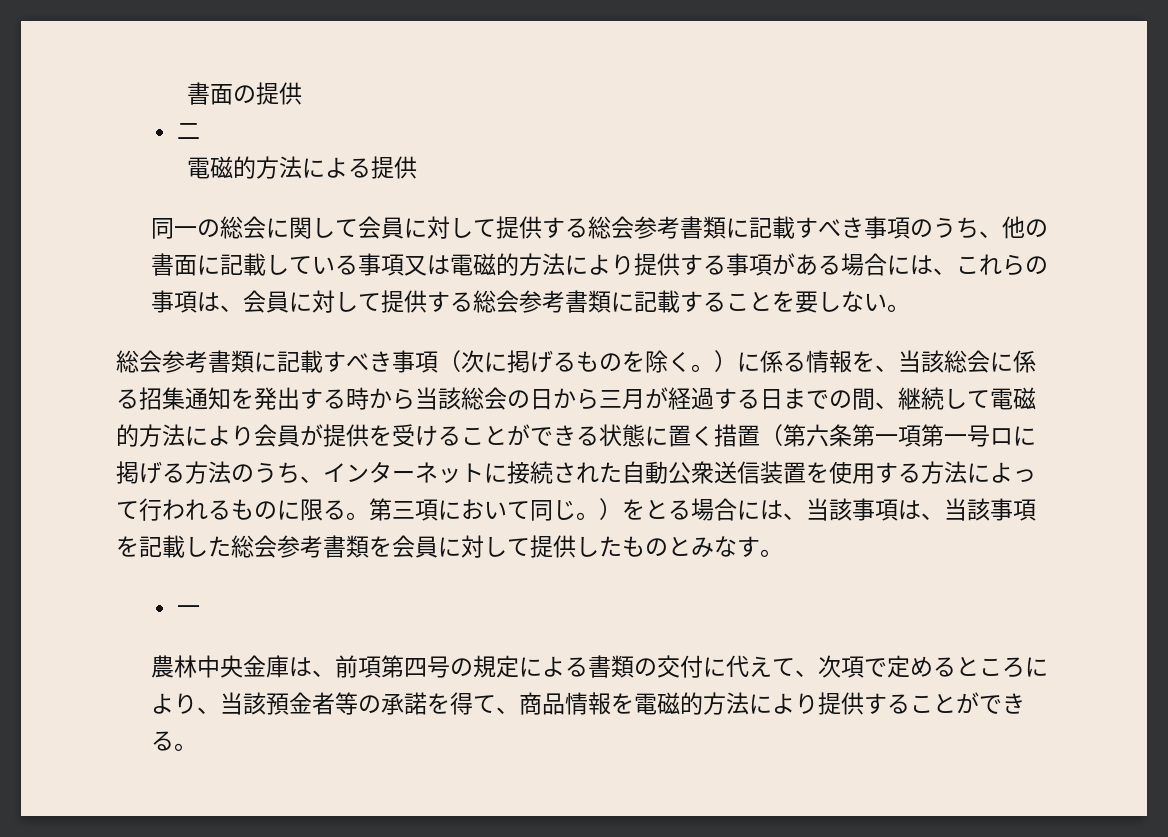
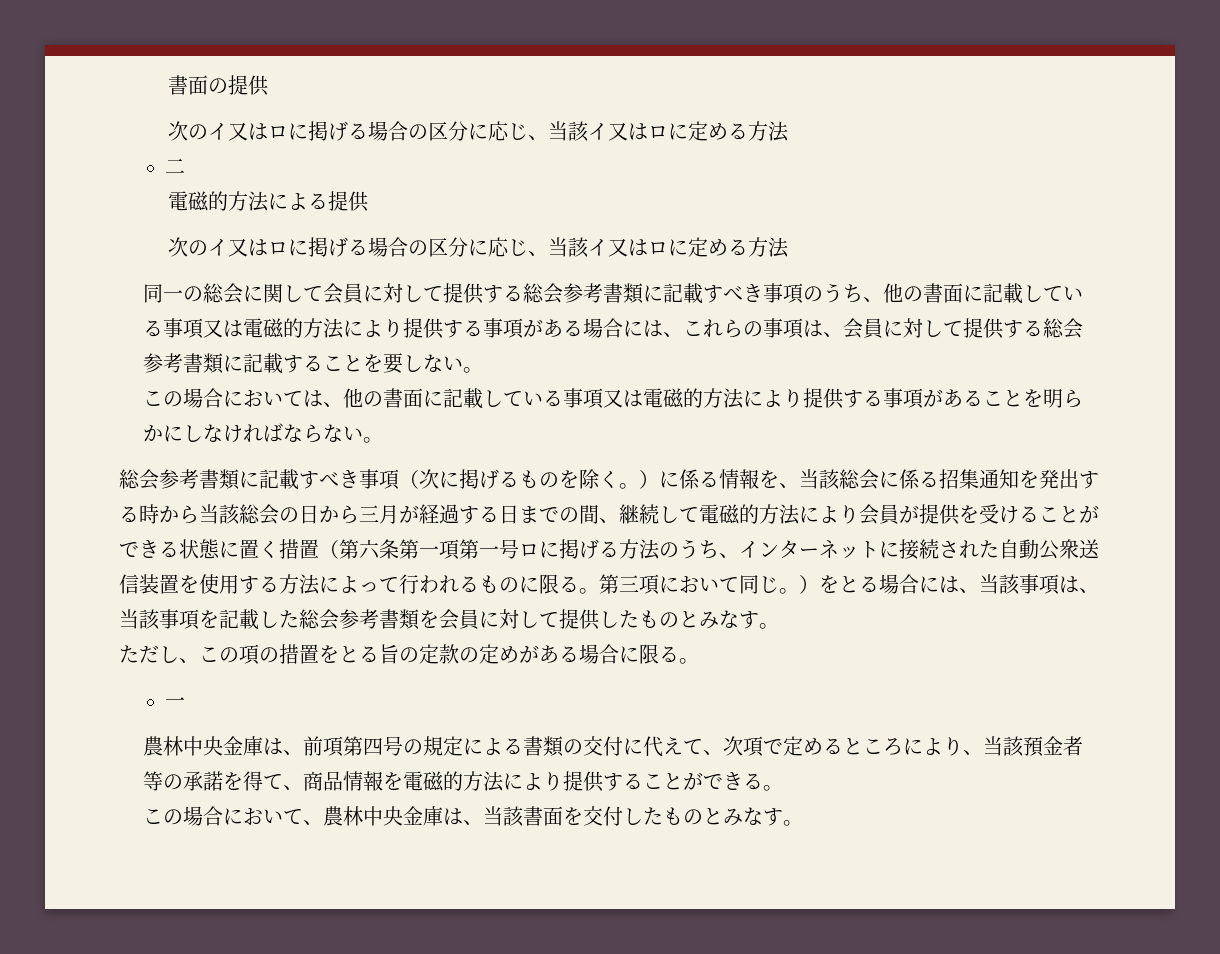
  書面の提供
+ 次のイ又はロに掲げる場合の区分に応じ、当該イ又はロに定める方法
  電磁的方法による提供
+ 次のイ又はロに掲げる場合の区分に応じ、当該イ又はロに定める方法
+ この場合においては、他の書面に記載している事項又は電磁的方法により提供する事項があることを明らかにしなければならない。
+ ただし、この項の措置をとる旨の定款の定めがある場合に限る。
+ この場合において、農林中央金庫は、当該書面を交付したものとみなす。

